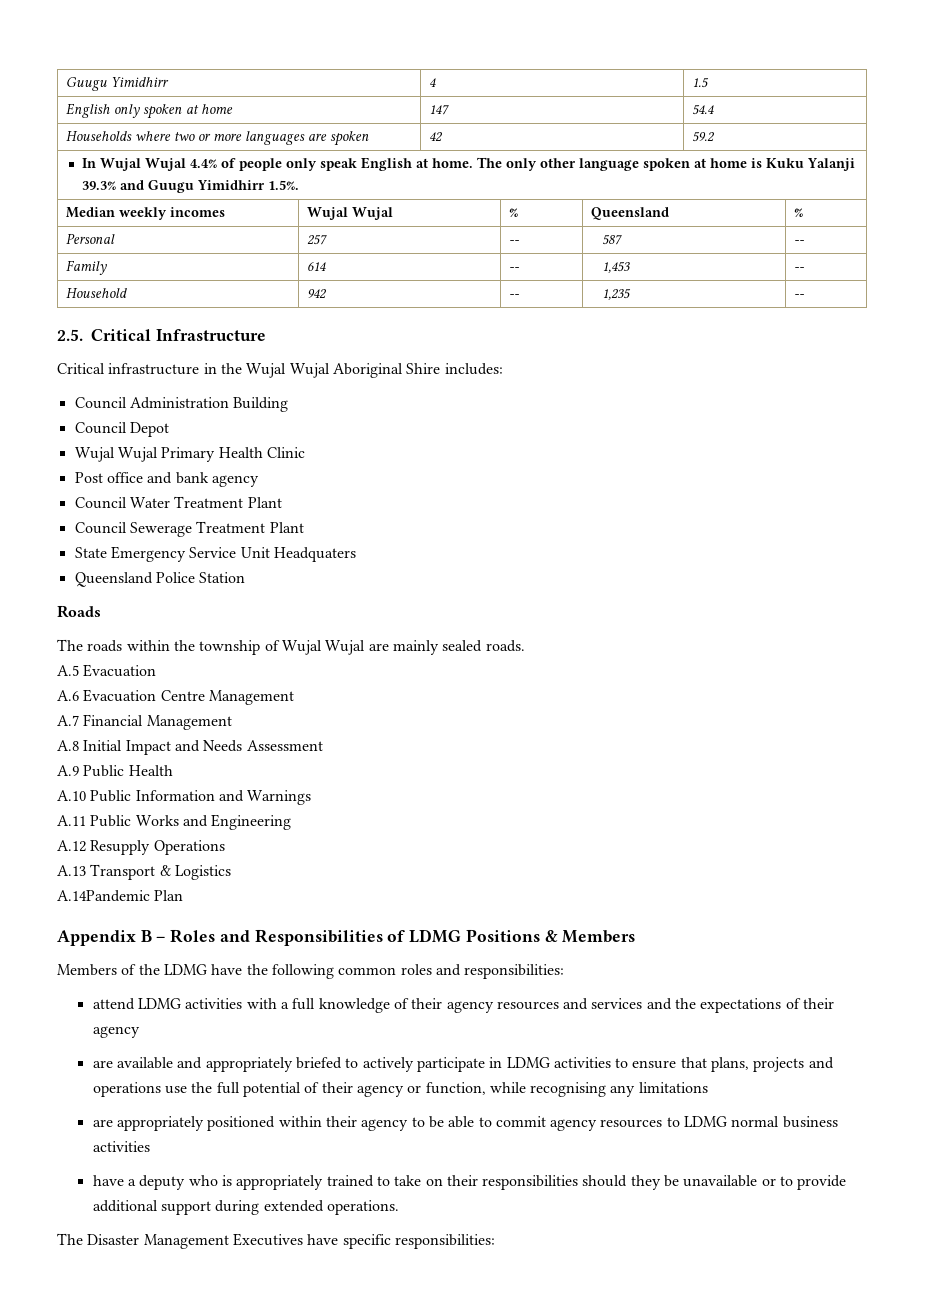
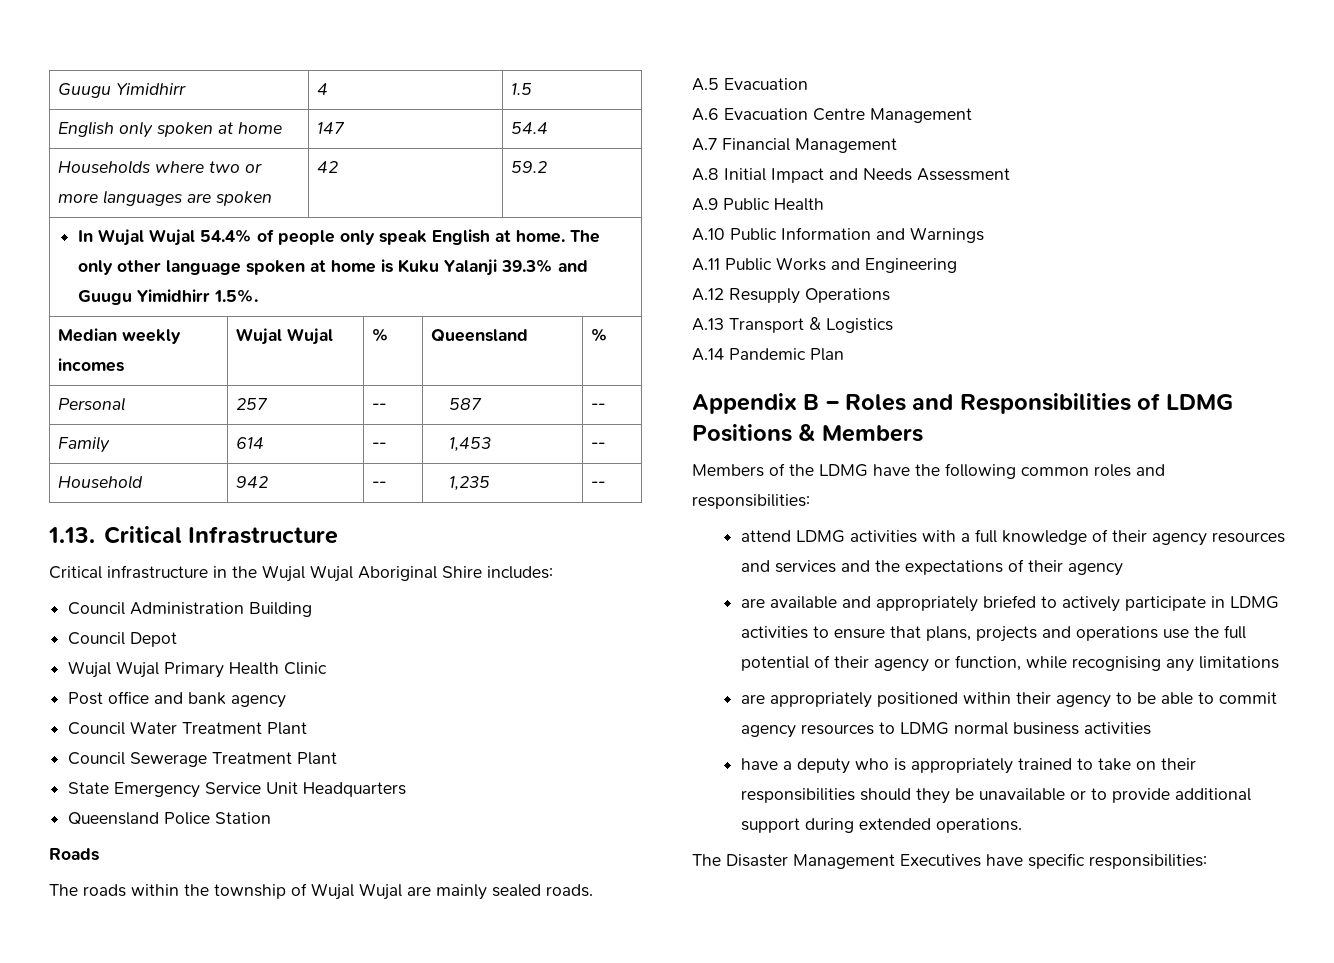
- In Wujal Wujal 4.4% of people only speak English at home. The only other language spoken at home is Kuku Yalanji 39.3% and Guugu Yimidhirr 1.5%.
+ In Wujal Wujal 54.4% of people only speak English at home. The only other language spoken at home is Kuku Yalanji 39.3% and Guugu Yimidhirr 1.5%.
- 2.5. Critical Infrastructure
+ 1.13. Critical Infrastructure
- State Emergency Service Unit Headquaters
+ State Emergency Service Unit Headquarters
- A.14Pandemic Plan
+ A.14 Pandemic Plan

